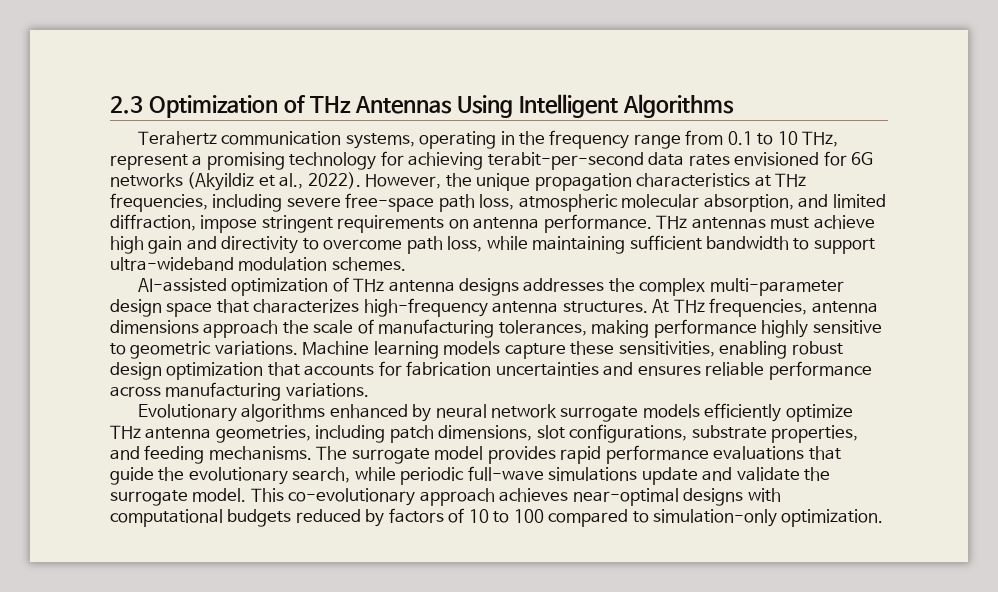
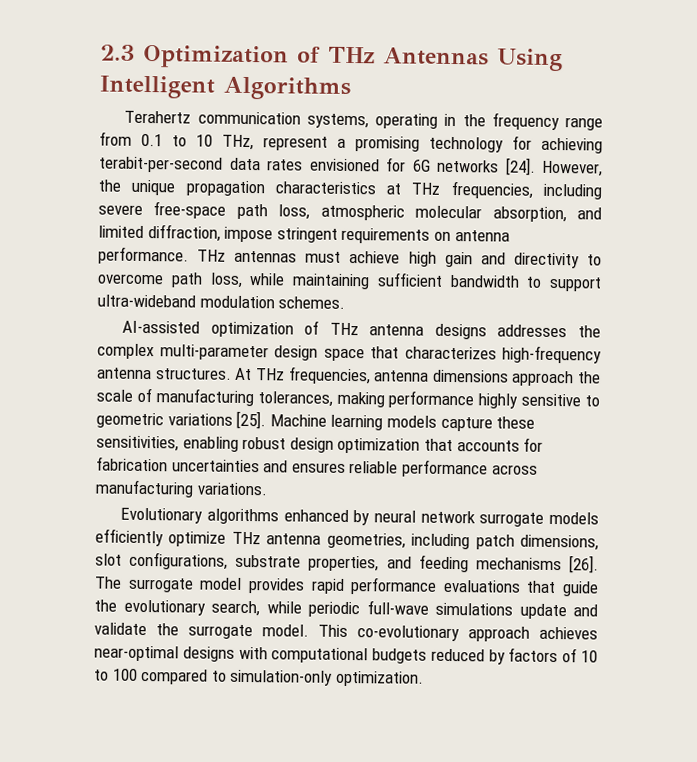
- Terahertz communication systems, operating in the frequency range from 0.1 to 10 THz, represent a promising technology for achieving terabit-per-second data rates envisioned for 6G networks (Akyildiz et al., 2022).
+ Terahertz communication systems, operating in the frequency range from 0.1 to 10 THz, represent a promising technology for achieving terabit-per-second data rates envisioned for 6G networks [24].
- At THz frequencies, antenna dimensions approach the scale of manufacturing tolerances, making performance highly sensitive to geometric variations.
+ At THz frequencies, antenna dimensions approach the scale of manufacturing tolerances, making performance highly sensitive to geometric variations [25].
- Evolutionary algorithms enhanced by neural network surrogate models efficiently optimize THz antenna geometries, including patch dimensions, slot configurations, substrate properties, and feeding mechanisms.
+ Evolutionary algorithms enhanced by neural network surrogate models efficiently optimize THz antenna geometries, including patch dimensions, slot configurations, substrate properties, and feeding mechanisms [26].

